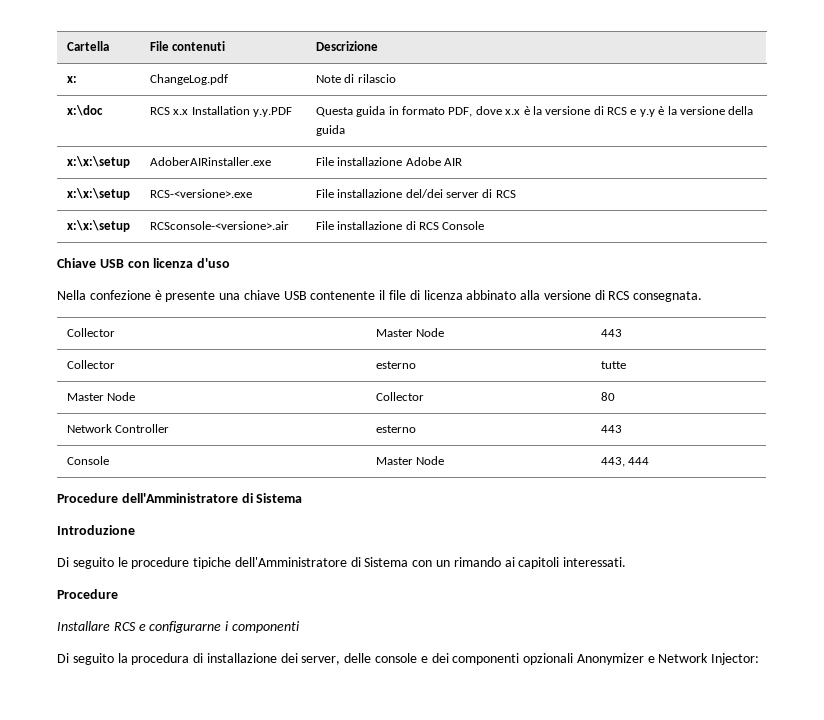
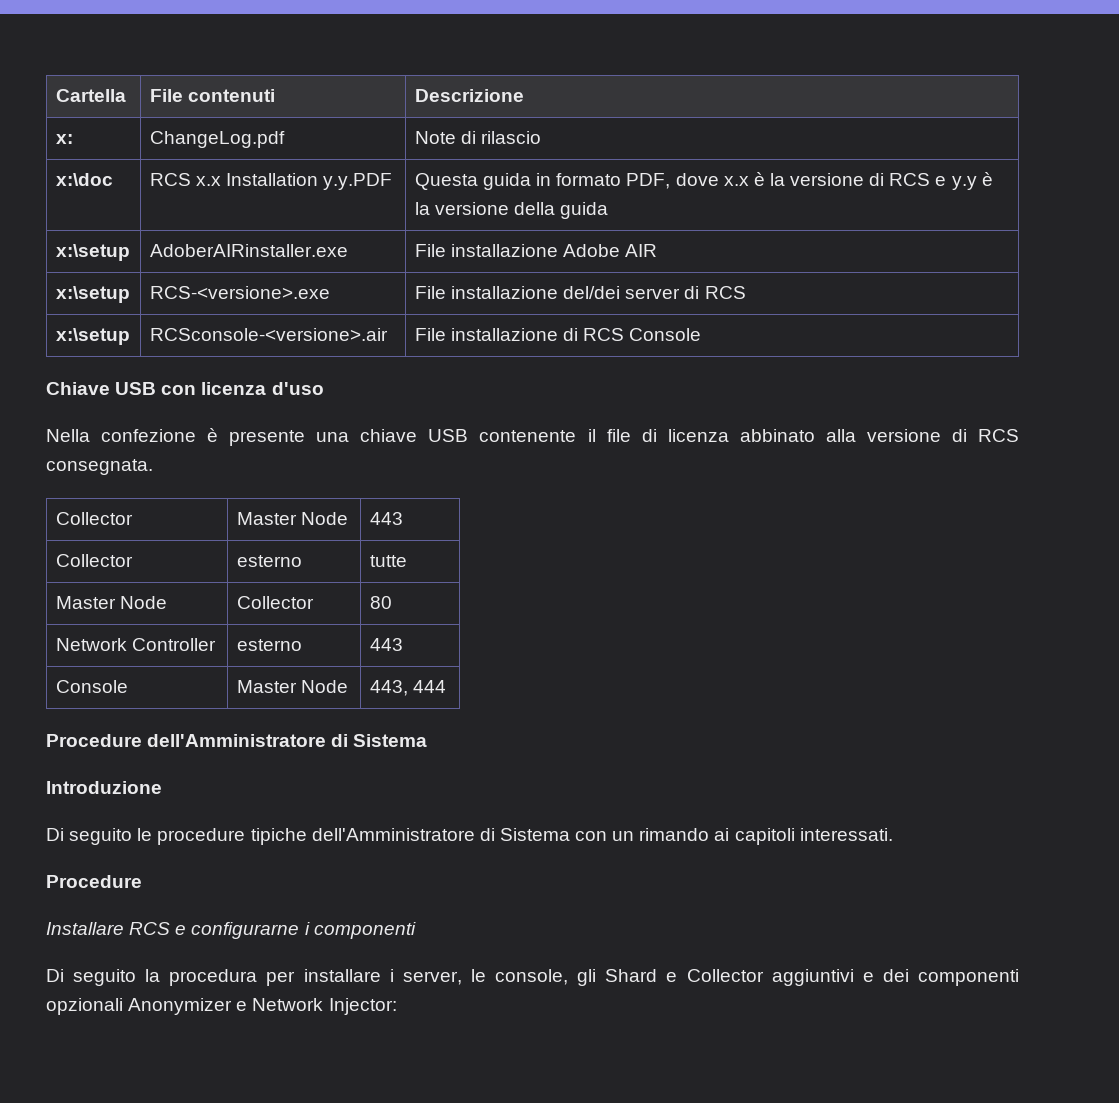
- x:\x:\setup | AdoberAIRinstaller.exe | File installazione Adobe AIR
+ x:\setup | AdoberAIRinstaller.exe | File installazione Adobe AIR
- x:\x:\setup | RCS-<versione>.exe | File installazione del/dei server di RCS
+ x:\setup | RCS-<versione>.exe | File installazione del/dei server di RCS
- x:\x:\setup | RCSconsole-<versione>.air | File installazione di RCS Console
+ x:\setup | RCSconsole-<versione>.air | File installazione di RCS Console
- Di seguito la procedura di installazione dei server, delle console e dei componenti opzionali Anonymizer e Network Injector:
+ Di seguito la procedura per installare i server, le console, gli Shard e Collector aggiuntivi e dei componenti opzionali Anonymizer e Network Injector:

